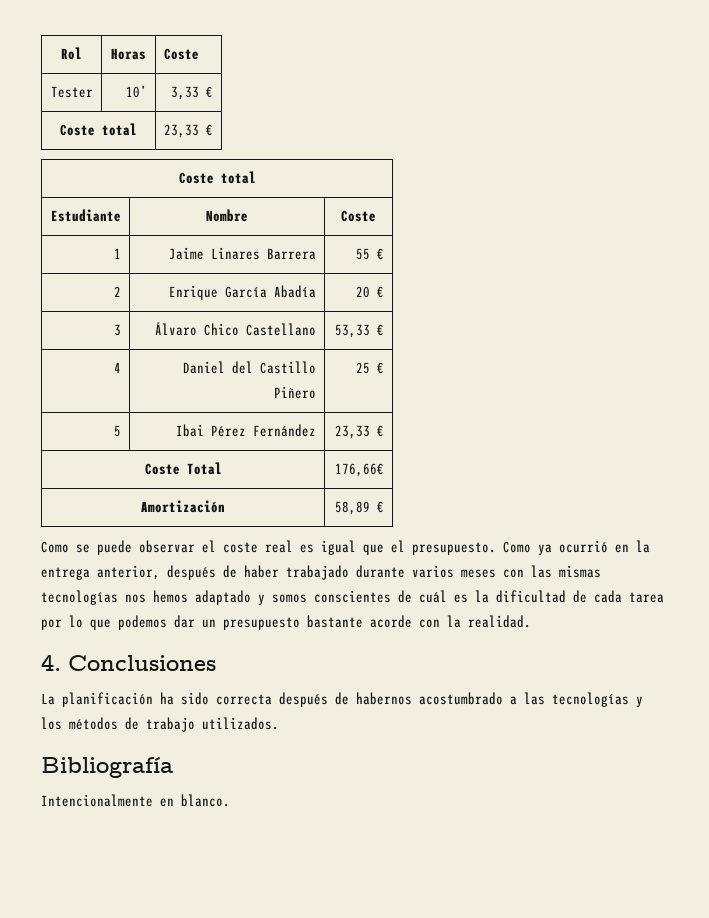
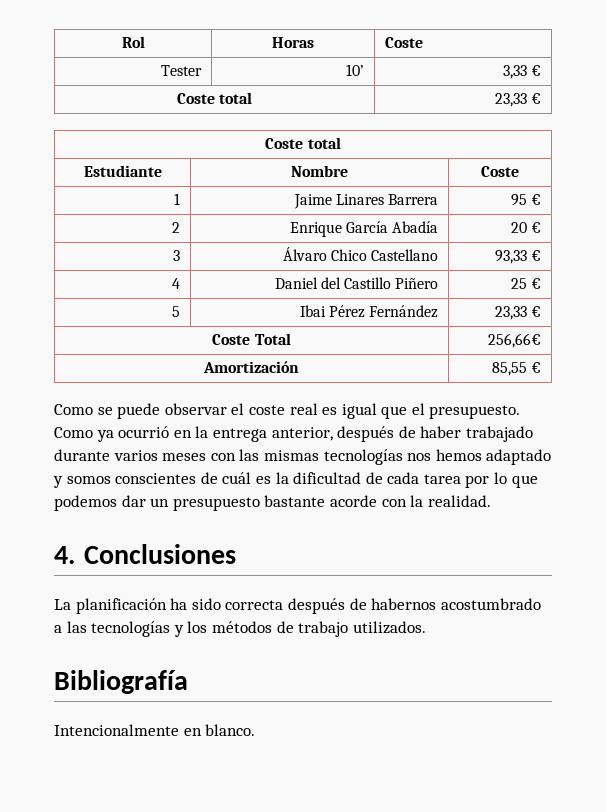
- 1 | Jaime Linares Barrera | 55 €
+ 1 | Jaime Linares Barrera | 95 €
- 3 | Álvaro Chico Castellano | 53,33 €
+ 3 | Álvaro Chico Castellano | 93,33 €
- Coste Total | 176,66€
+ Coste Total | 256,66€
- Amortización | 58,89 €
+ Amortización | 85,55 €

